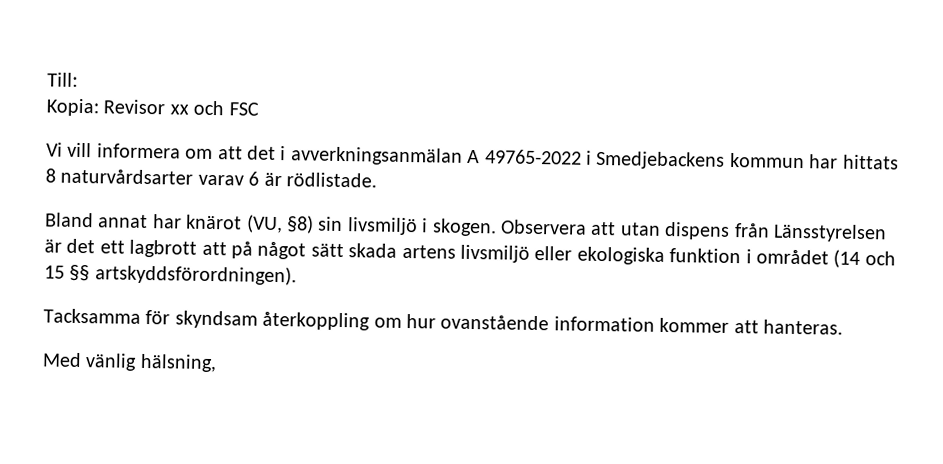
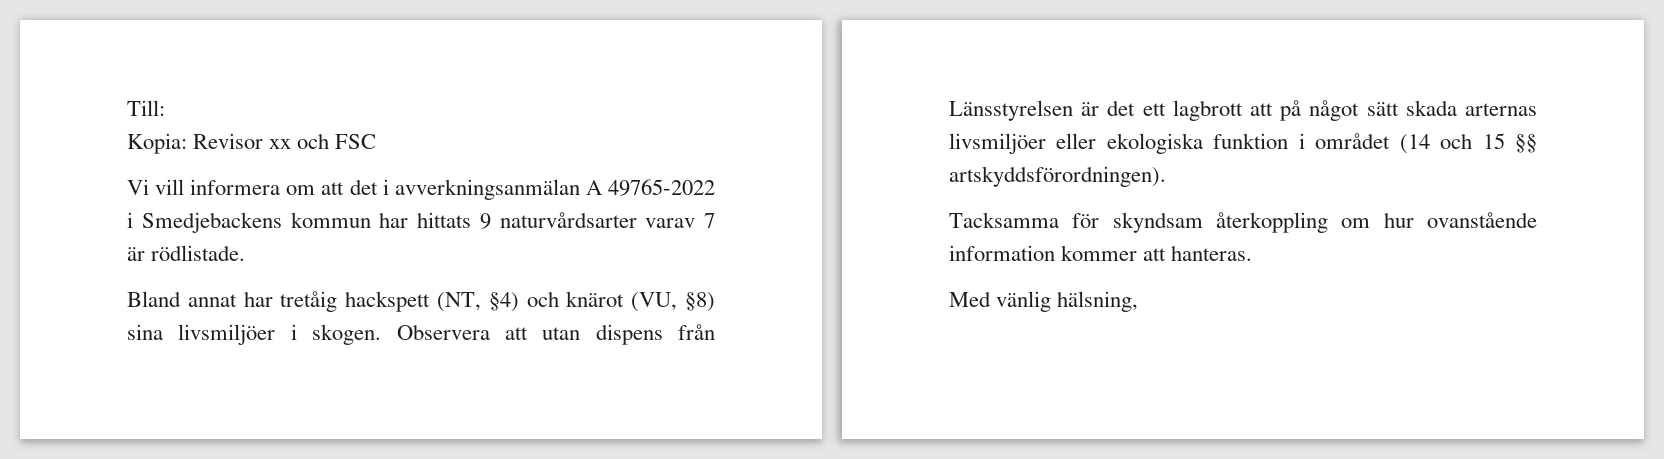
- Vi vill informera om att det i avverkningsanmälan A 49765-2022 i Smedjebackens kommun har hittats 8 naturvårdsarter varav 6 är rödlistade.
+ Vi vill informera om att det i avverkningsanmälan A 49765-2022 i Smedjebackens kommun har hittats 9 naturvårdsarter varav 7 är rödlistade.
- Bland annat har knärot (VU, §8) sin livsmiljö i skogen.
+ Bland annat har tretåig hackspett (NT, §4) och knärot (VU, §8) sina livsmiljöer i skogen.
- Observera att utan dispens från Länsstyrelsen är det ett lagbrott att på något sätt skada artens livsmiljö eller ekologiska funktion i området (14 och 15 §§ artskyddsförordningen).
+ Observera att utan dispens från Länsstyrelsen är det ett lagbrott att på något sätt skada arternas livsmiljöer eller ekologiska funktion i området (14 och 15 §§ artskyddsförordningen).

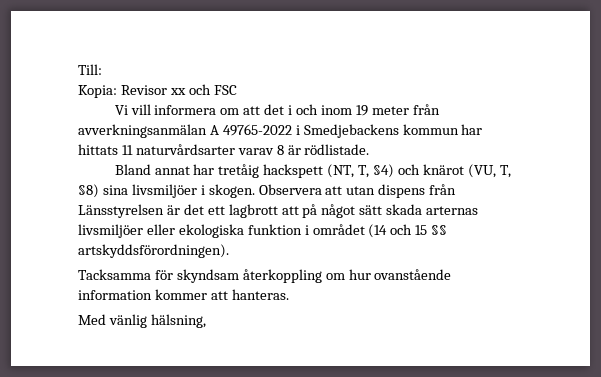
- Vi vill informera om att det i avverkningsanmälan A 49765-2022 i Smedjebackens kommun har hittats 9 naturvårdsarter varav 7 är rödlistade.
+ Vi vill informera om att det i och inom 19 meter från avverkningsanmälan A 49765-2022 i Smedjebackens kommun har hittats 11 naturvårdsarter varav 8 är rödlistade.
- Bland annat har tretåig hackspett (NT, §4) och knärot (VU, §8) sina livsmiljöer i skogen.
+ Bland annat har tretåig hackspett (NT, T, §4) och knärot (VU, T, §8) sina livsmiljöer i skogen.

